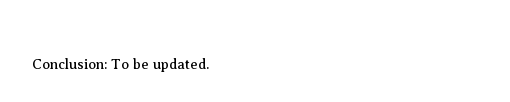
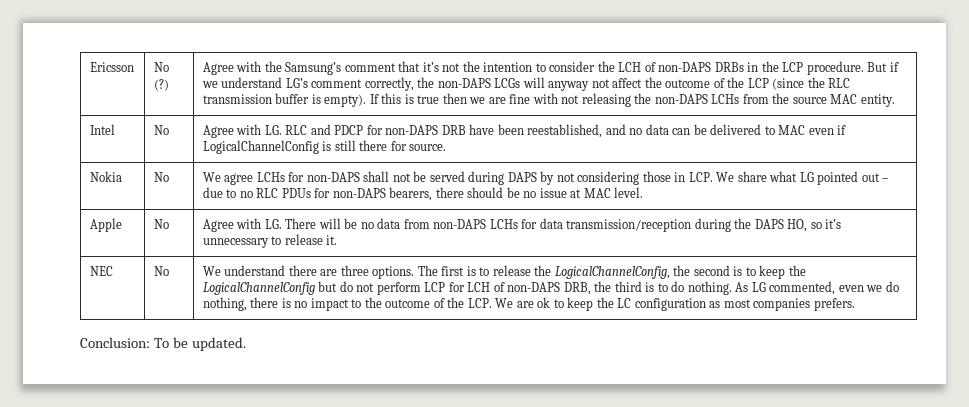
+ Ericsson | No (?) | Agree with the Samsung’s comment that it’s not the intention to consider the LCH of non-DAPS DRBs in the LCP procedure. But if we understand LG’s comment correctly, the non-DAPS LCGs will anyway not affect the outcome of the LCP (since the RLC transmission buffer is empty). If this is true then we are fine with not releasing the non-DAPS LCHs from the source MAC entity.
+ Intel | No | Agree with LG. RLC and PDCP for non-DAPS DRB have been reestablished, and no data can be delivered to MAC even if LogicalChannelConfig is still there for source.
+ Nokia | No | We agree LCHs for non-DAPS shall not be served during DAPS by not considering those in LCP. We share what LG pointed out – due to no RLC PDUs for non-DAPS bearers, there should be no issue at MAC level.
+ Apple | No | Agree with LG. There will be no data from non-DAPS LCHs for data transmission/reception during the DAPS HO, so it’s unnecessary to release it.
+ NEC | No | We understand there are three options. The first is to release the LogicalChannelConfig, the second is to keep the LogicalChannelConfig but do not perform LCP for LCH of non-DAPS DRB, the third is to do nothing. As LG commented, even we do nothing, there is no impact to the outcome of the LCP. We are ok to keep the LC configuration as most companies prefers.

